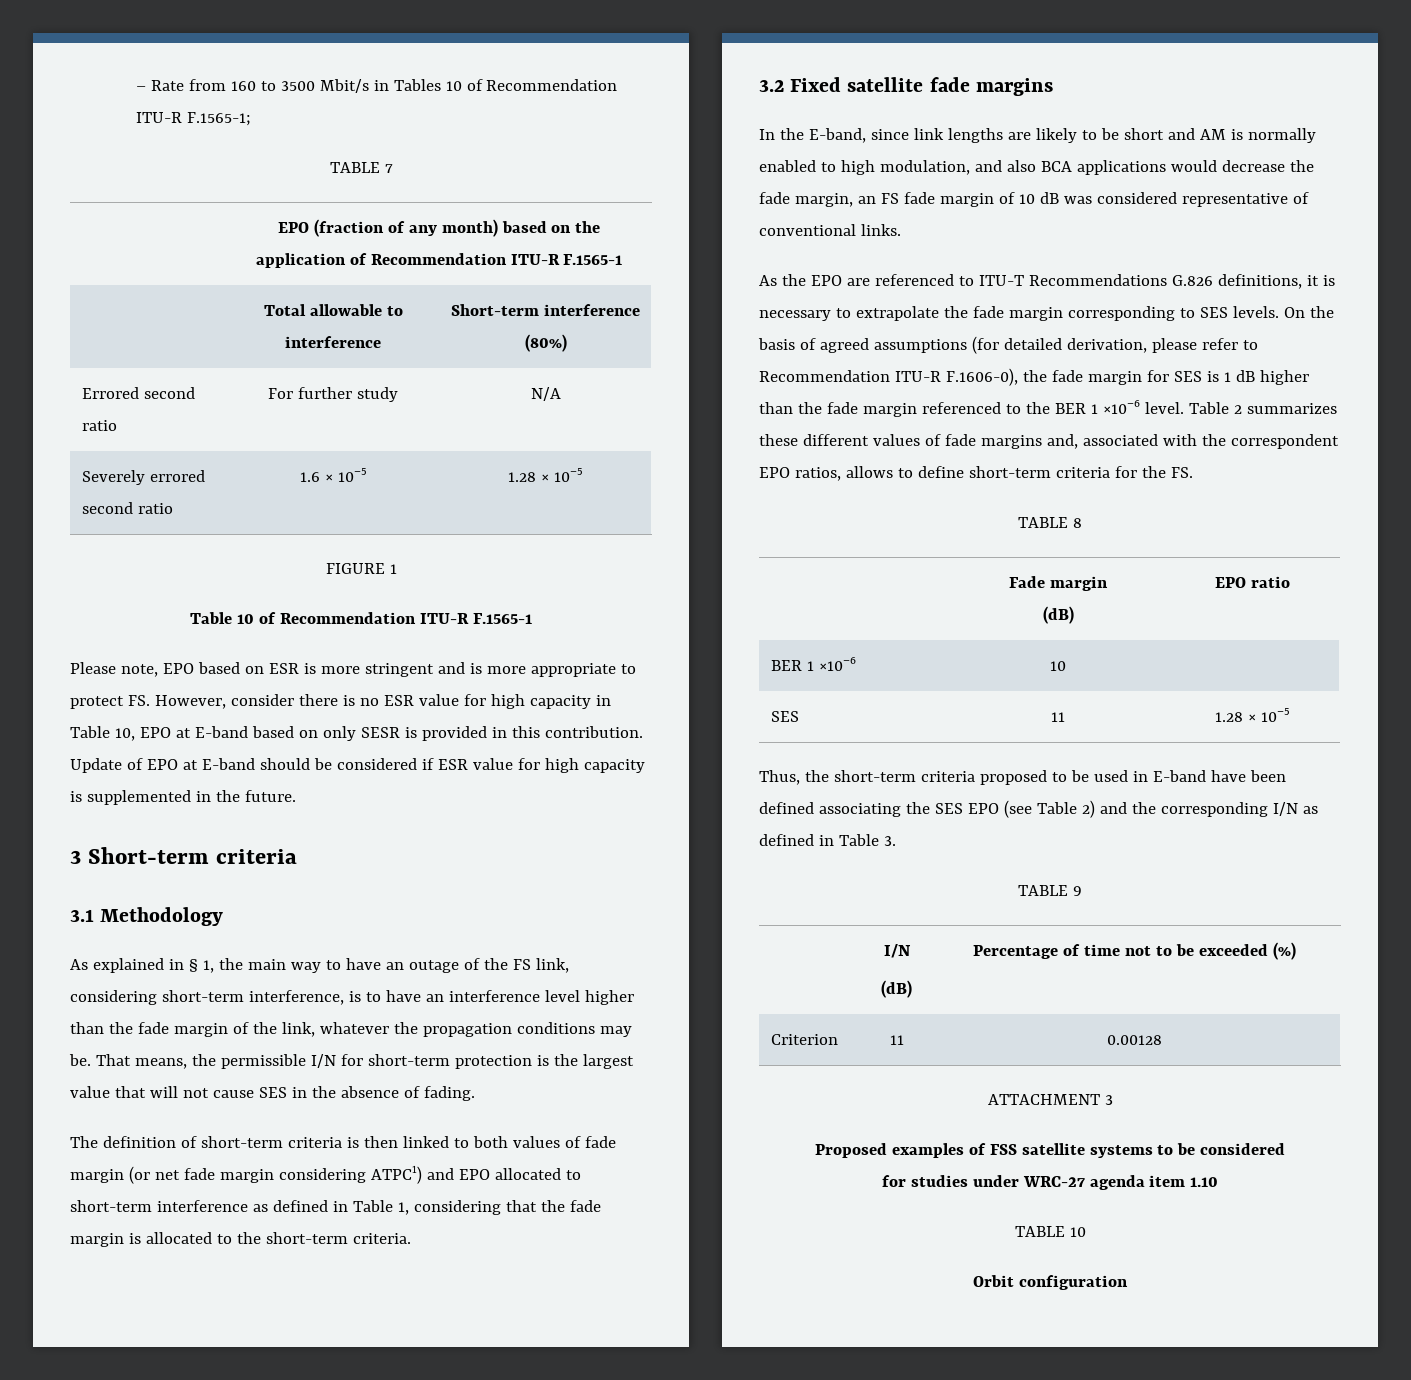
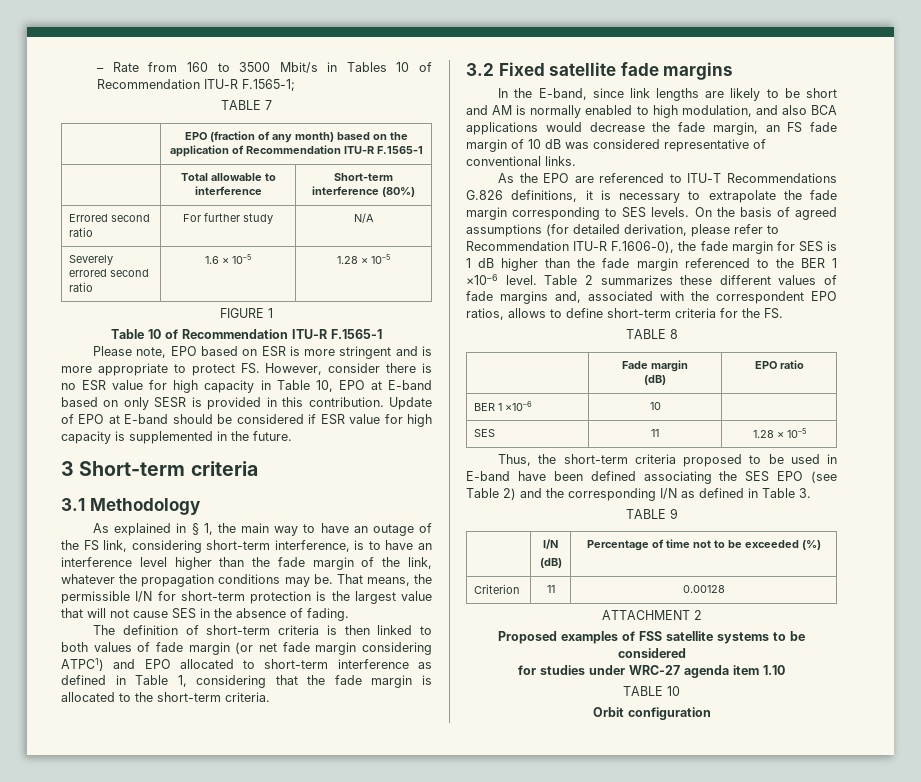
- ATTACHMENT 3
+ ATTACHMENT 2

